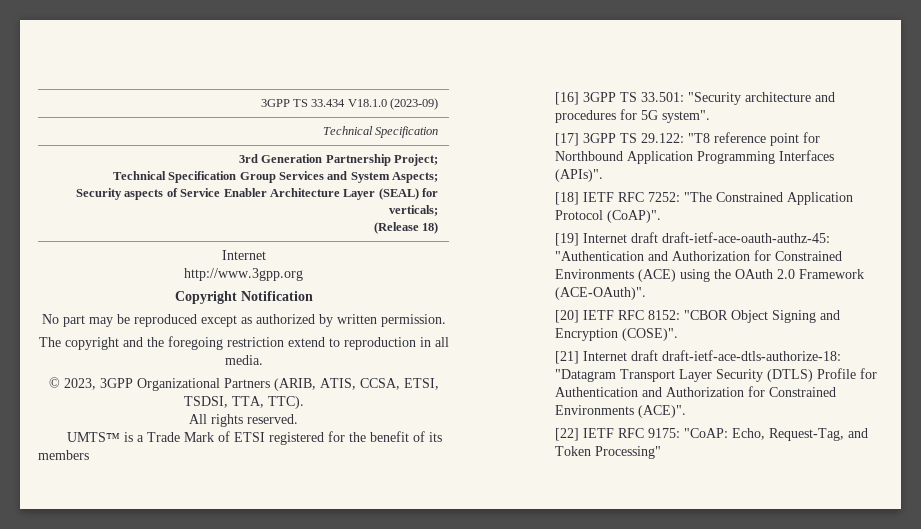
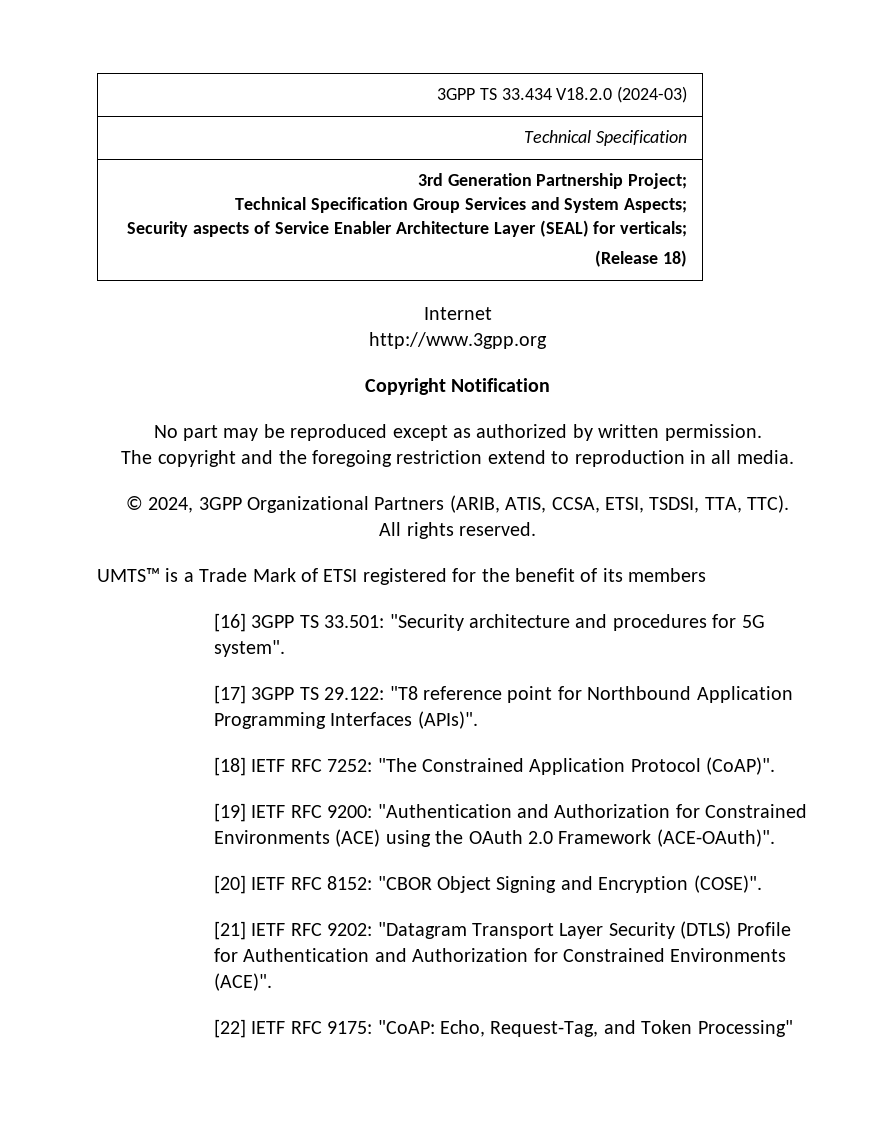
- 3GPP TS 33.434 V18.1.0 (2023-09)
+ 3GPP TS 33.434 V18.2.0 (2024-03)
- © 2023, 3GPP Organizational Partners (ARIB, ATIS, CCSA, ETSI, TSDSI, TTA, TTC).
+ © 2024, 3GPP Organizational Partners (ARIB, ATIS, CCSA, ETSI, TSDSI, TTA, TTC).
- [19] Internet draft draft-ietf-ace-oauth-authz-45: "Authentication and Authorization for Constrained Environments (ACE) using the OAuth 2.0 Framework (ACE-OAuth)".
+ [19] IETF RFC 9200: "Authentication and Authorization for Constrained Environments (ACE) using the OAuth 2.0 Framework (ACE-OAuth)".
- [21] Internet draft draft-ietf-ace-dtls-authorize-18: "Datagram Transport Layer Security (DTLS) Profile for Authentication and Authorization for Constrained Environments (ACE)".
+ [21] IETF RFC 9202: "Datagram Transport Layer Security (DTLS) Profile for Authentication and Authorization for Constrained Environments (ACE)".

